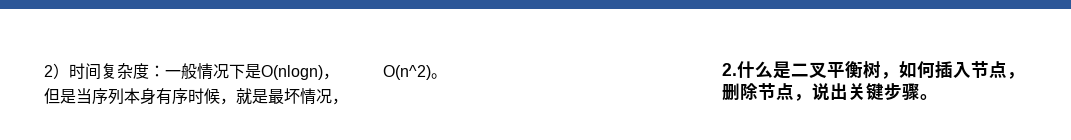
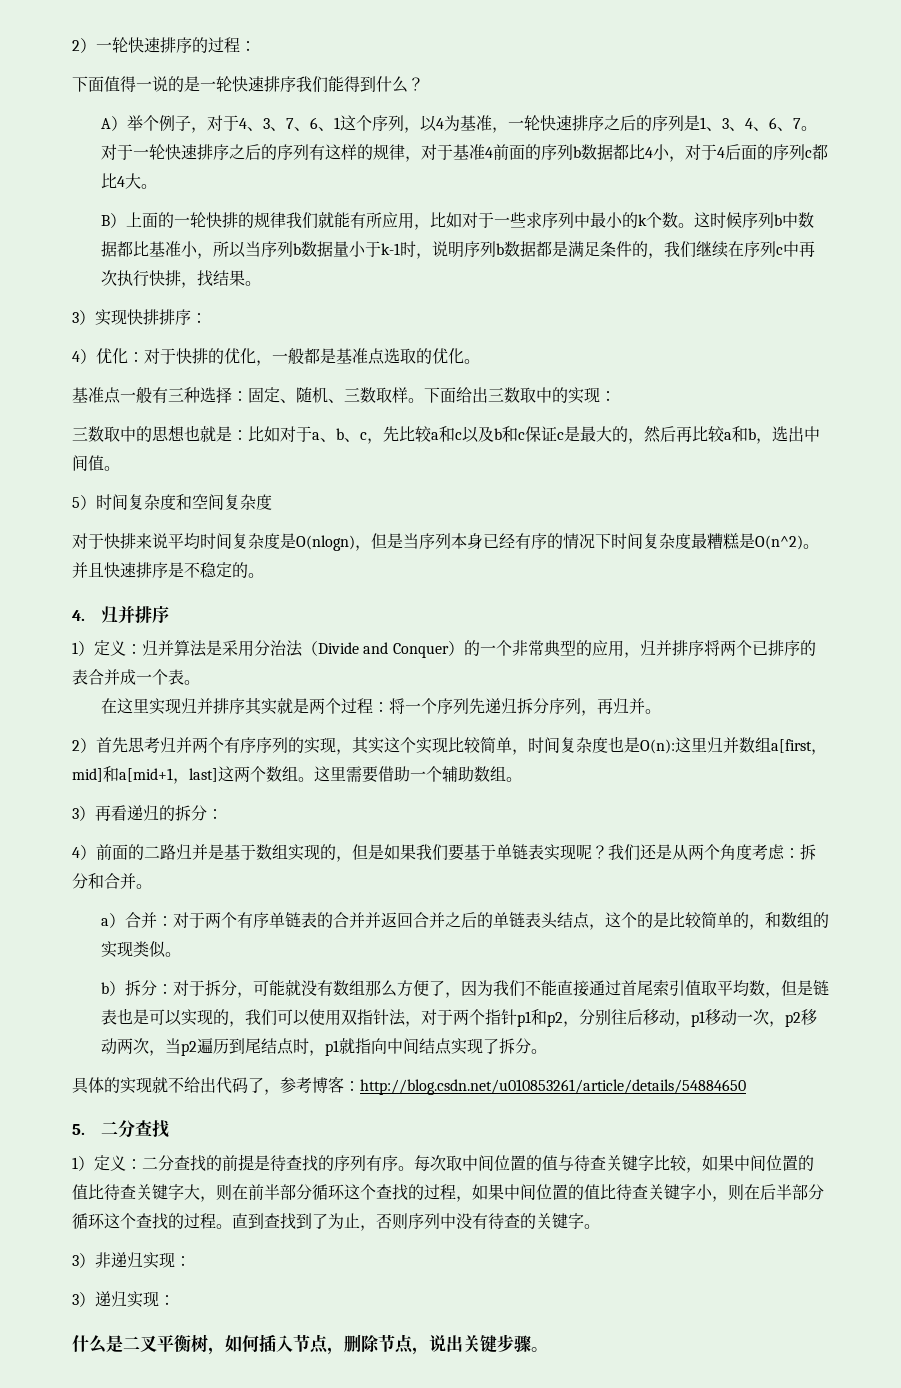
- 2）时间复杂度：一般情况下是O(nlogn)，但是当序列本身有序时候，就是最坏情况，O(n^2)。
- 2.什么是二叉平衡树，如何插入节点，删除节点，说出关键步骤。
+ 2）一轮快速排序的过程：
+ 下面值得一说的是一轮快速排序我们能得到什么？
+ A）举个例子，对于4、3、7、6、1这个序列，以4为基准，一轮快速排序之后的序列是1、3、4、6、7。对于一轮快速排序之后的序列有这样的规律，对于基准4前面的序列b数据都比4小，对于4后面的序列c都比4大。
+ B）上面的一轮快排的规律我们就能有所应用，比如对于一些求序列中最小的k个数。这时候序列b中数据都比基准小，所以当序列b数据量小于k-1时，说明序列b数据都是满足条件的，我们继续在序列c中再次执行快排，找结果。
+ 3）实现快排排序：
+ 4）优化：对于快排的优化，一般都是基准点选取的优化。
+ 基准点一般有三种选择：固定、随机、三数取样。下面给出三数取中的实现：
+ 三数取中的思想也就是：比如对于a、b、c，先比较a和c以及b和c保证c是最大的，然后再比较a和b，选出中间值。
+ 5）时间复杂度和空间复杂度
+ 对于快排来说平均时间复杂度是O(nlogn)，但是当序列本身已经有序的情况下时间复杂度最糟糕是O(n^2)。并且快速排序是不稳定的。
+ 4.归并排序
+ 1）定义：归并算法是采用分治法（Divide and Conquer）的一个非常典型的应用，归并排序将两个已排序的表合并成一个表。
+ 在这里实现归并排序其实就是两个过程：将一个序列先递归拆分序列，再归并。
+ 2）首先思考归并两个有序序列的实现，其实这个实现比较简单，时间复杂度也是O(n):这里归并数组a[first，mid]和a[mid+1，last]这两个数组。这里需要借助一个辅助数组。
+ 3）再看递归的拆分：
+ 4）前面的二路归并是基于数组实现的，但是如果我们要基于单链表实现呢？我们还是从两个角度考虑：拆分和合并。
+ a）合并：对于两个有序单链表的合并并返回合并之后的单链表头结点，这个的是比较简单的，和数组的实现类似。
+ b）拆分：对于拆分，可能就没有数组那么方便了，因为我们不能直接通过首尾索引值取平均数，但是链表也是可以实现的，我们可以使用双指针法，对于两个指针p1和p2，分别往后移动，p1移动一次，p2移动两次，当p2遍历到尾结点时，p1就指向中间结点实现了拆分。
+ 具体的实现就不给出代码了，参考博客：http://blog.csdn.net/u010853261/article/details/54884650
+ 5.二分查找
+ 1）定义：二分查找的前提是待查找的序列有序。每次取中间位置的值与待查关键字比较，如果中间位置的值比待查关键字大，则在前半部分循环这个查找的过程，如果中间位置的值比待查关键字小，则在后半部分循环这个查找的过程。直到查找到了为止，否则序列中没有待查的关键字。
+ 3）非递归实现：
+ 3）递归实现：
+ 什么是二叉平衡树，如何插入节点，删除节点，说出关键步骤。

